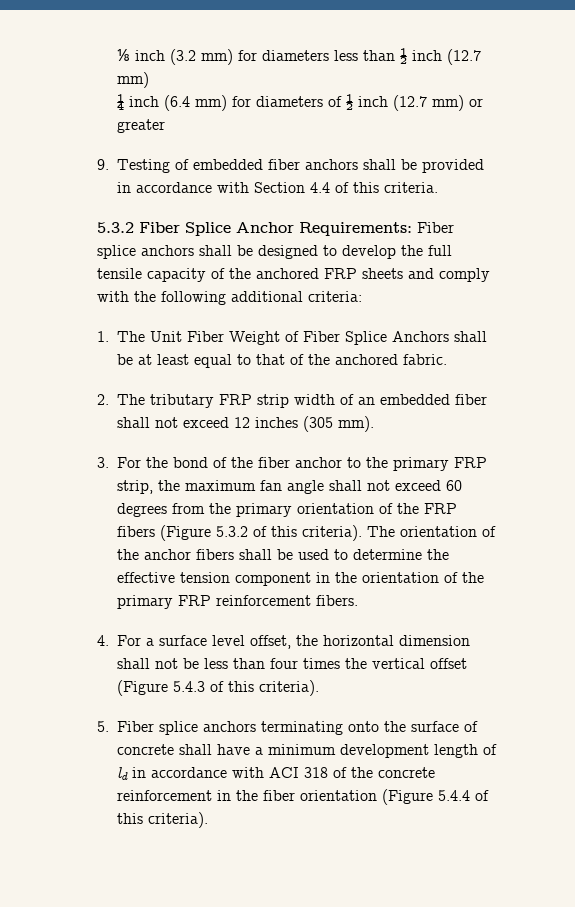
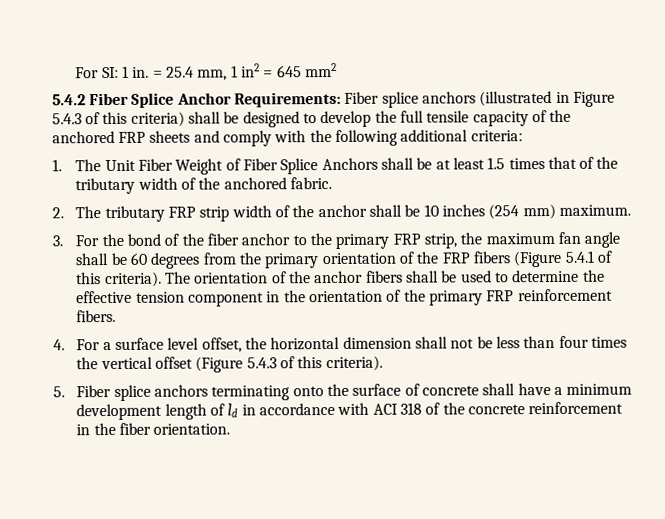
- ⅛ inch (3.2 mm) for diameters less than ½ inch (12.7 mm)
- ¼ inch (6.4 mm) for diameters of ½ inch (12.7 mm) or greater
- 9. Testing of embedded fiber anchors shall be provided in accordance with Section 4.4 of this criteria.
- 5.3.2 Fiber Splice Anchor Requirements: Fiber splice anchors shall be designed to develop the full tensile capacity of the anchored FRP sheets and comply with the following additional criteria:
+ For SI: 1 in. = 25.4 mm, 1 in2 = 645 mm2
+ 5.4.2 Fiber Splice Anchor Requirements: Fiber splice anchors (illustrated in Figure 5.4.3 of this criteria) shall be designed to develop the full tensile capacity of the anchored FRP sheets and comply with the following additional criteria:
- 1. The Unit Fiber Weight of Fiber Splice Anchors shall be at least equal to that of the anchored fabric.
+ 1. The Unit Fiber Weight of Fiber Splice Anchors shall be at least 1.5 times that of the tributary width of the anchored fabric.
- 2. The tributary FRP strip width of an embedded fiber shall not exceed 12 inches (305 mm).
+ 2. The tributary FRP strip width of the anchor shall be 10 inches (254 mm) maximum.
- 3. For the bond of the fiber anchor to the primary FRP strip, the maximum fan angle shall not exceed 60 degrees from the primary orientation of the FRP fibers (Figure 5.3.2 of this criteria).
+ 3. For the bond of the fiber anchor to the primary FRP strip, the maximum fan angle shall be 60 degrees from the primary orientation of the FRP fibers (Figure 5.4.1 of this criteria).
- 5. Fiber splice anchors terminating onto the surface of concrete shall have a minimum development length of ld in accordance with ACI 318 of the concrete reinforcement in the fiber orientation (Figure 5.4.4 of this criteria).
+ 5. Fiber splice anchors terminating onto the surface of concrete shall have a minimum development length of ld in accordance with ACI 318 of the concrete reinforcement in the fiber orientation.

